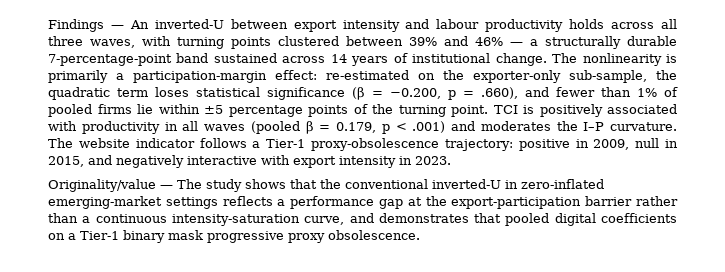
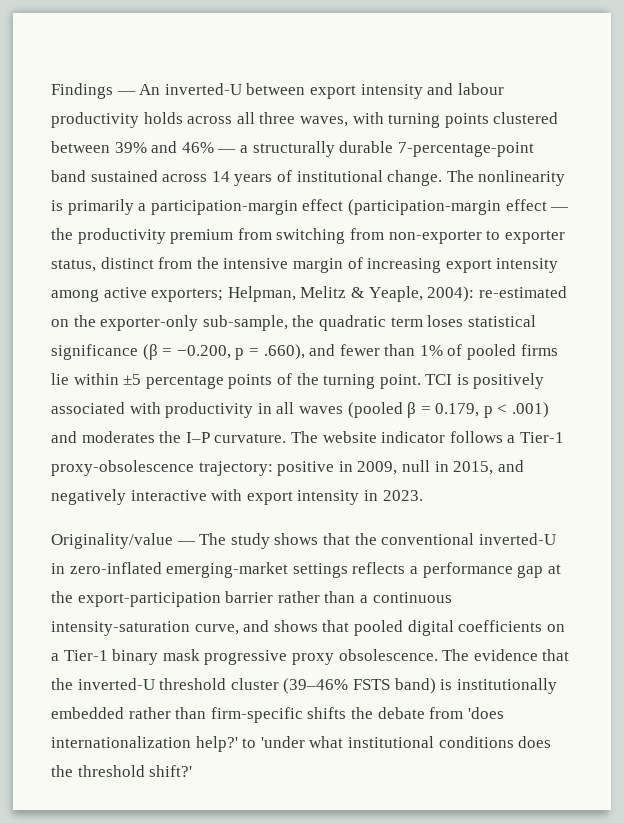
- The nonlinearity is primarily a participation-margin effect: re-estimated on the exporter-only sub-sample, the quadratic term loses statistical significance (β = −0.200, p = .660), and fewer than 1% of pooled firms lie within ±5 percentage points of the turning point.
+ The nonlinearity is primarily a participation-margin effect (participation-margin effect — the productivity premium from switching from non-exporter to exporter status, distinct from the intensive margin of increasing export intensity among active exporters; Helpman, Melitz & Yeaple, 2004): re-estimated on the exporter-only sub-sample, the quadratic term loses statistical significance (β = −0.200, p = .660), and fewer than 1% of pooled firms lie within ±5 percentage points of the turning point.
- Originality/value — The study shows that the conventional inverted-U in zero-inflated emerging-market settings reflects a performance gap at the export-participation barrier rather than a continuous intensity-saturation curve, and demonstrates that pooled digital coefficients on a Tier-1 binary mask progressive proxy obsolescence.
+ Originality/value — The study shows that the conventional inverted-U in zero-inflated emerging-market settings reflects a performance gap at the export-participation barrier rather than a continuous intensity-saturation curve, and shows that pooled digital coefficients on a Tier-1 binary mask progressive proxy obsolescence.
+ The evidence that the inverted-U threshold cluster (39–46% FSTS band) is institutionally embedded rather than firm-specific shifts the debate from 'does internationalization help?' to 'under what institutional conditions does the threshold shift?'

